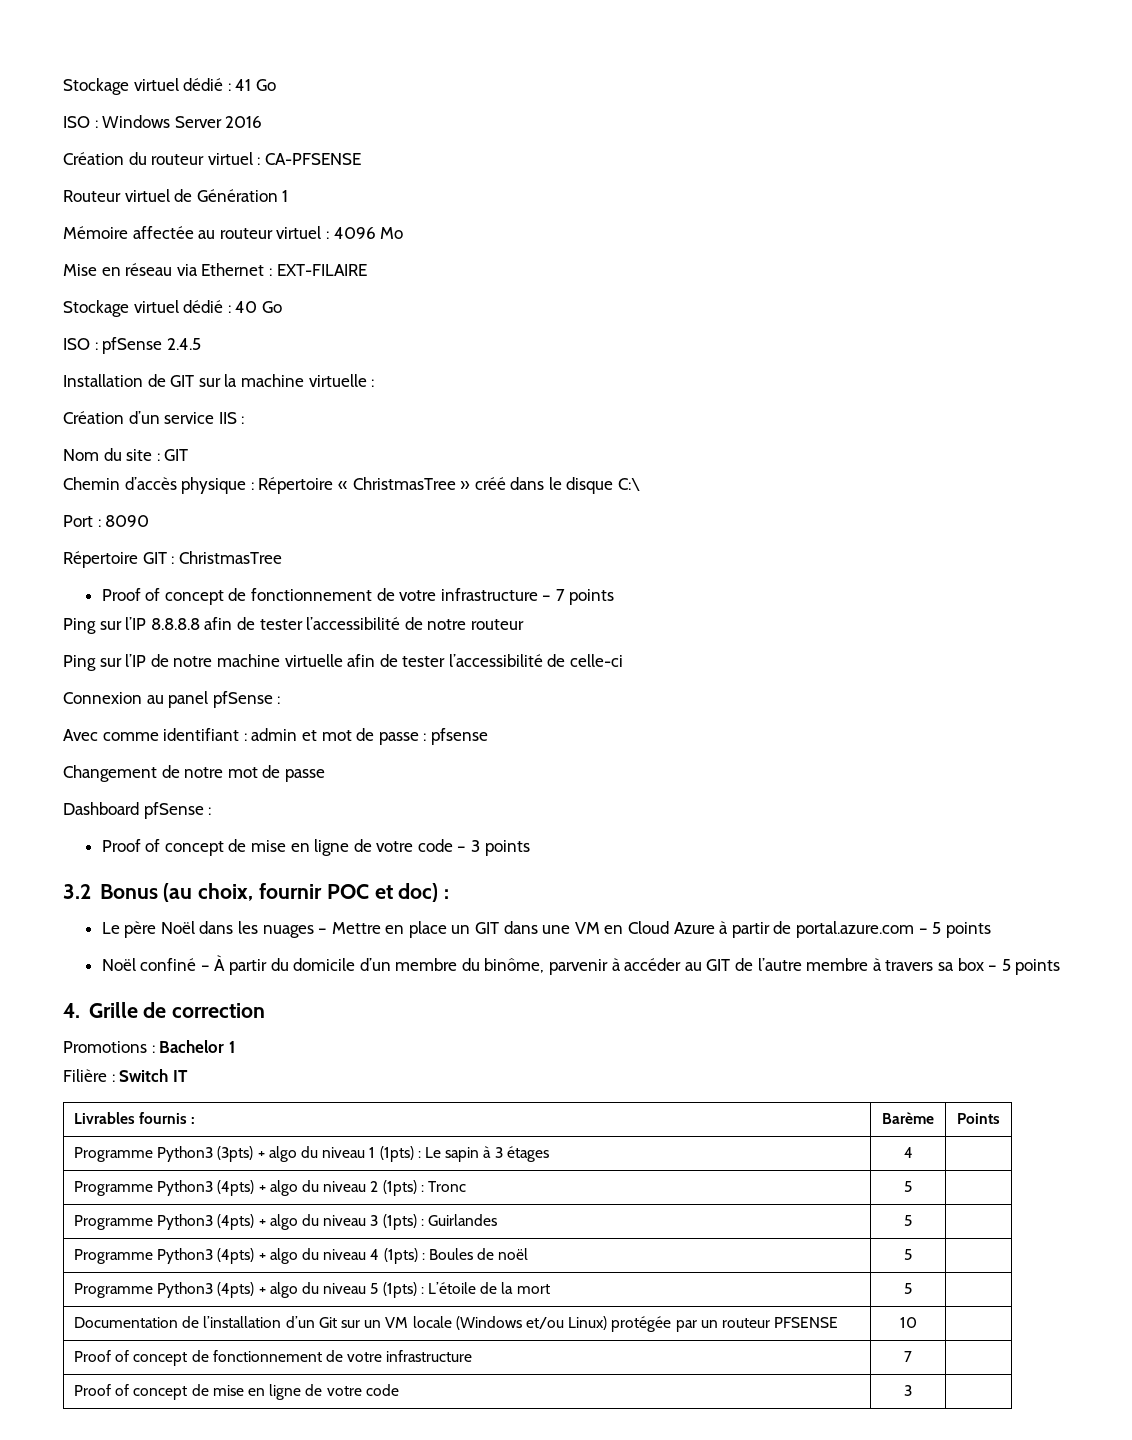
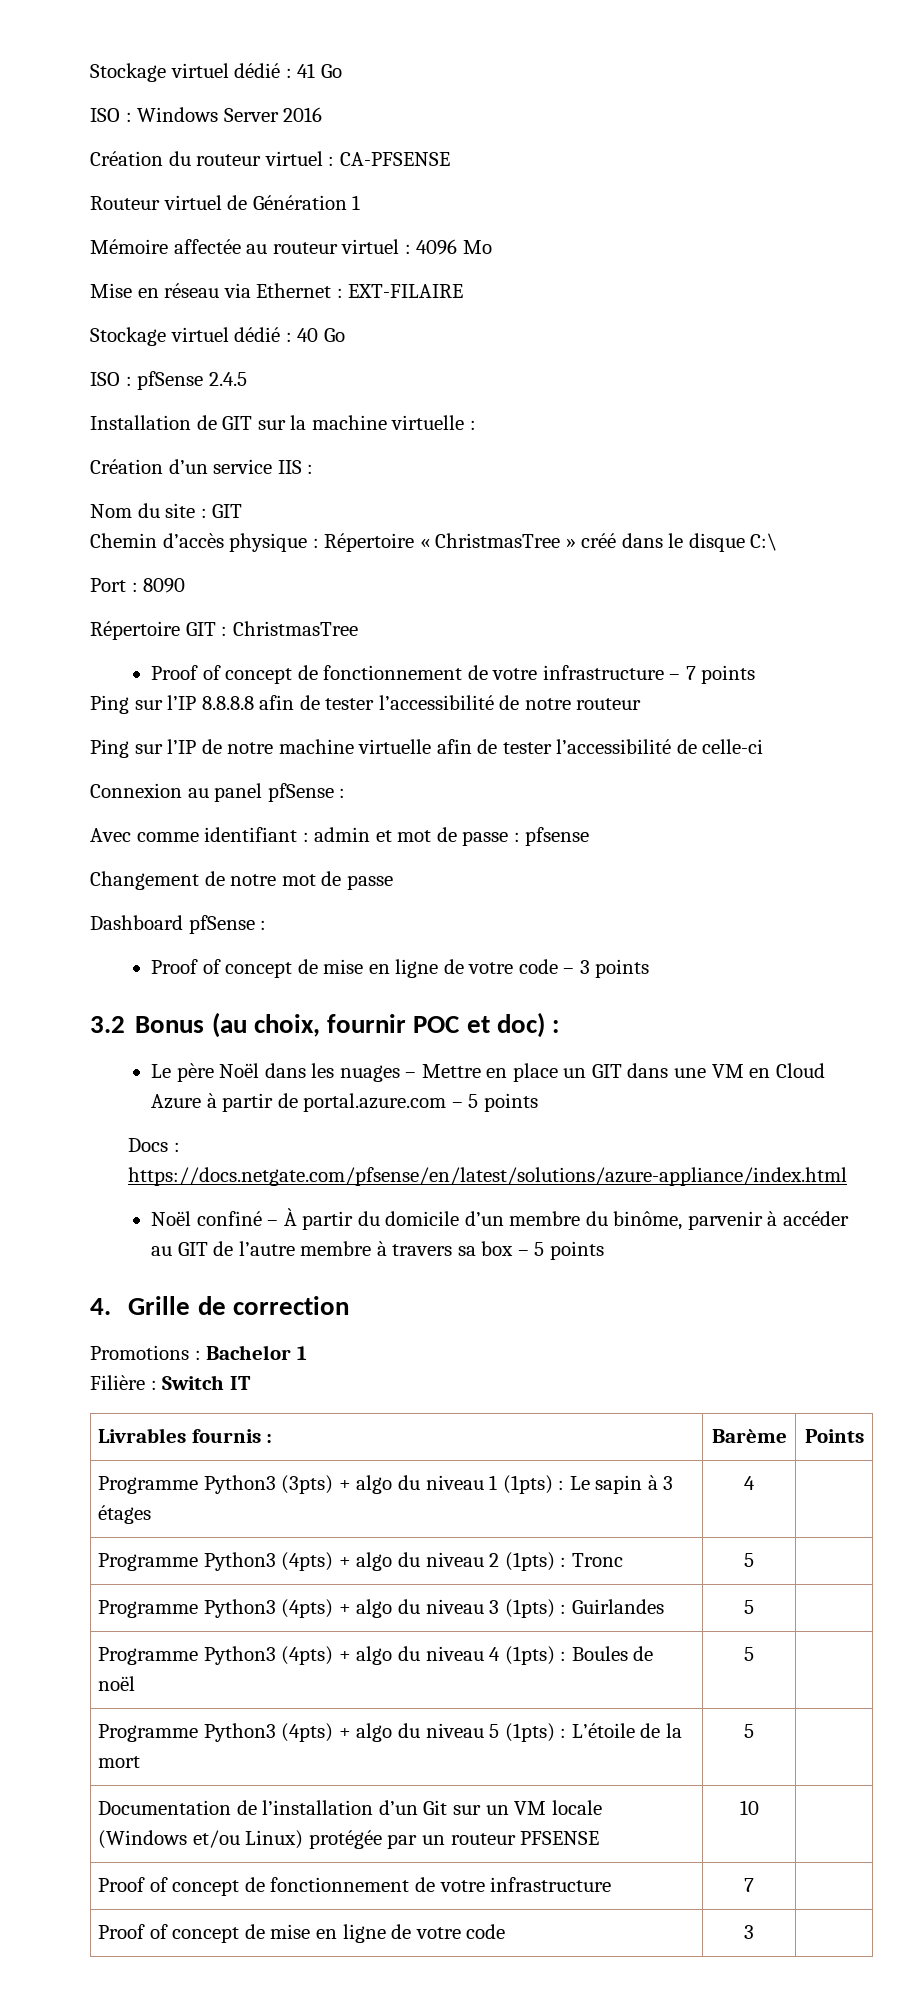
+ Docs : https://docs.netgate.com/pfsense/en/latest/solutions/azure-appliance/index.html

